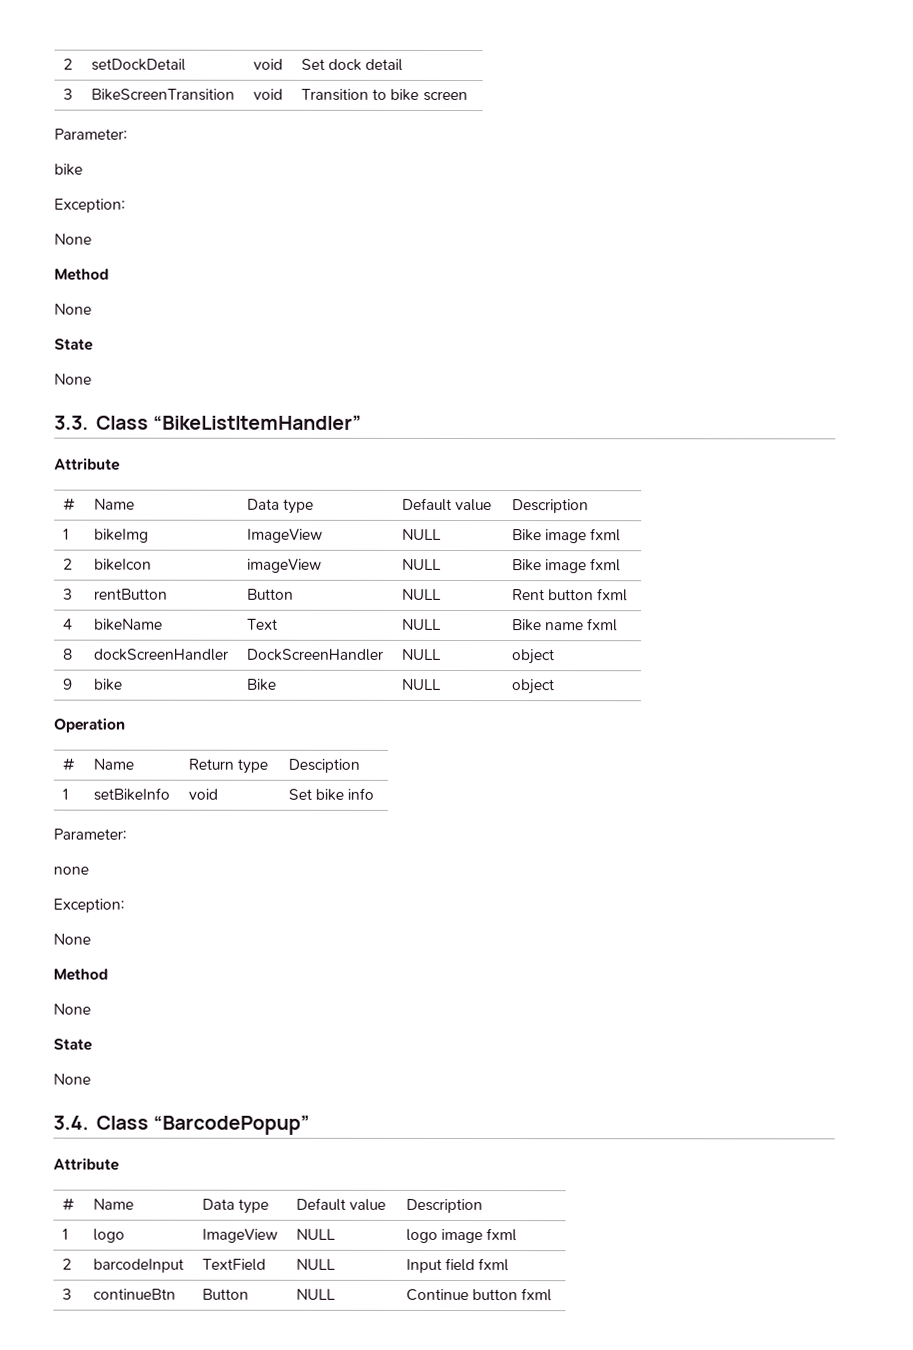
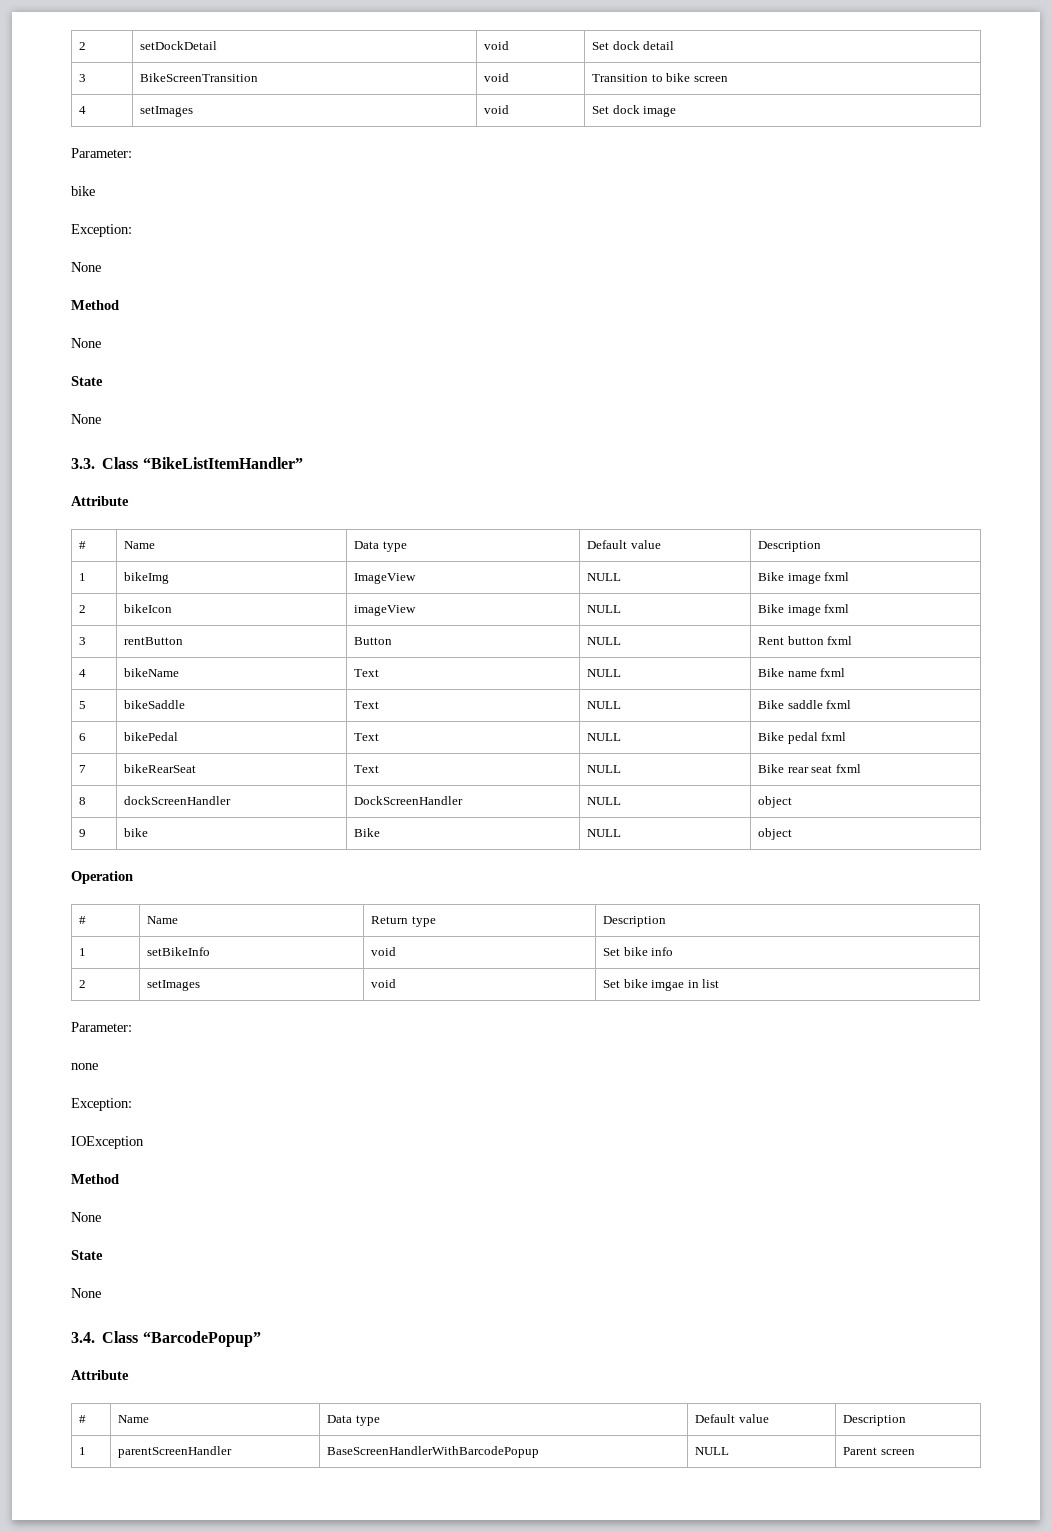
+ 4 | setImages | void | Set dock image
+ 5 | bikeSaddle | Text | NULL | Bike saddle fxml
+ 6 | bikePedal | Text | NULL | Bike pedal fxml
+ 7 | bikeRearSeat | Text | NULL | Bike rear seat fxml
- # | Name | Return type | Desciption
+ # | Name | Return type | Description
+ 2 | setImages | void | Set bike imgae in list
  none
  Exception:
- None
+ IOException
- 1 | logo | ImageView | NULL | logo image fxml
- 2 | barcodeInput | TextField | NULL | Input field fxml
- 3 | continueBtn | Button | NULL | Continue button fxml
+ 1 | parentScreenHandler | BaseScreenHandlerWithBarcodePopup | NULL | Parent screen

